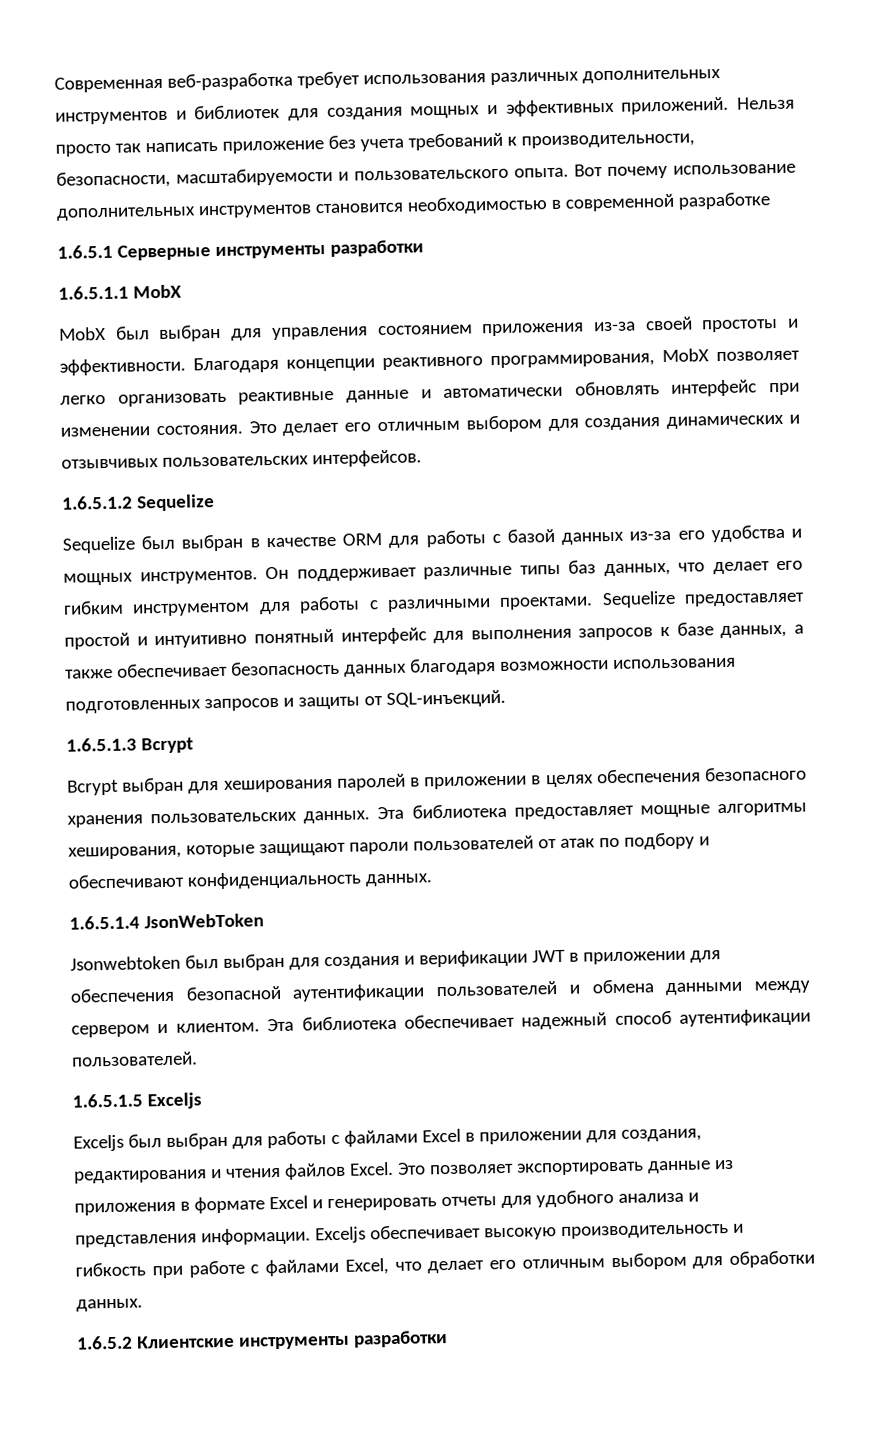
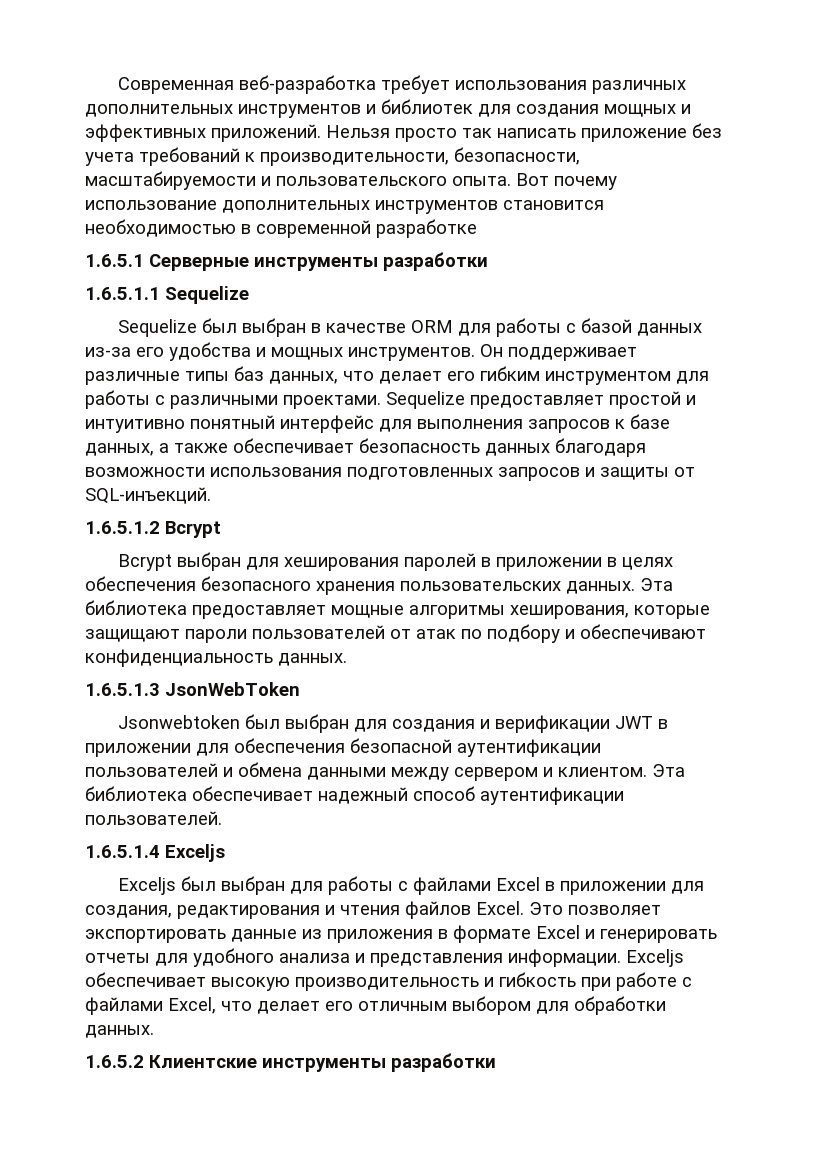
- 1.6.5.1.1 MobX
- MobX был выбран для управления состоянием приложения из-за своей простоты и эффективности. Благодаря концепции реактивного программирования, MobX позволяет легко организовать реактивные данные и автоматически обновлять интерфейс при изменении состояния. Это делает его отличным выбором для создания динамических и отзывчивых пользовательских интерфейсов.
- 1.6.5.1.2 Sequelize
+ 1.6.5.1.1 Sequelize
- 1.6.5.1.3 Bcrypt
+ 1.6.5.1.2 Bcrypt
- 1.6.5.1.4 JsonWebToken
+ 1.6.5.1.3 JsonWebToken
- 1.6.5.1.5 Exceljs
+ 1.6.5.1.4 Exceljs

